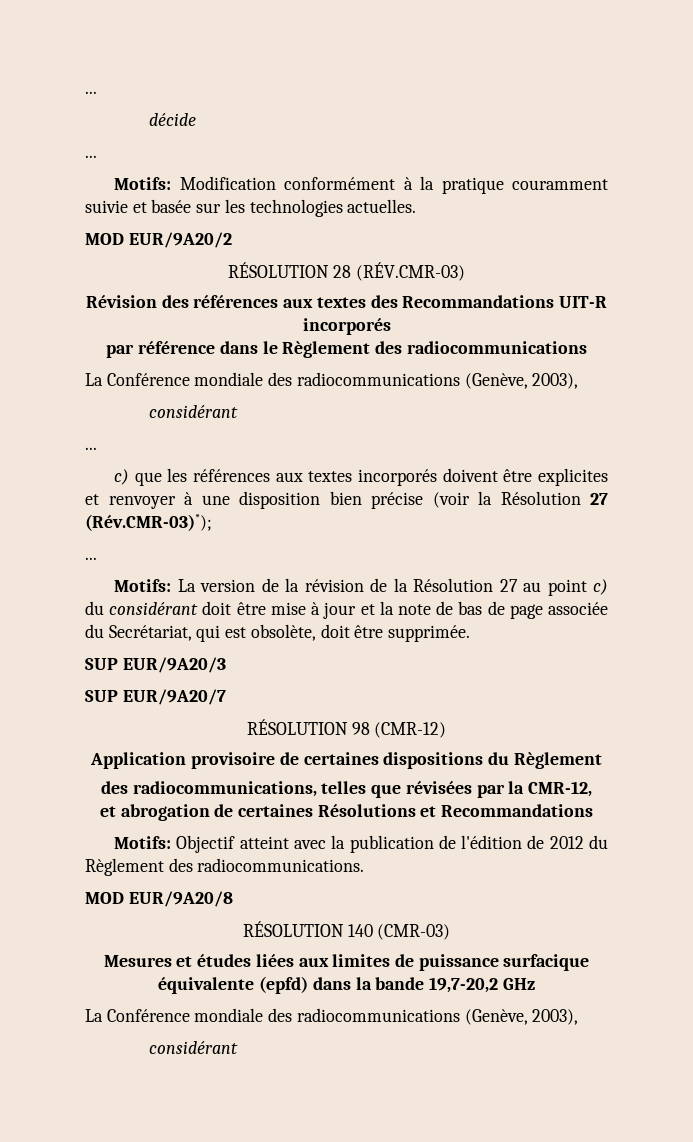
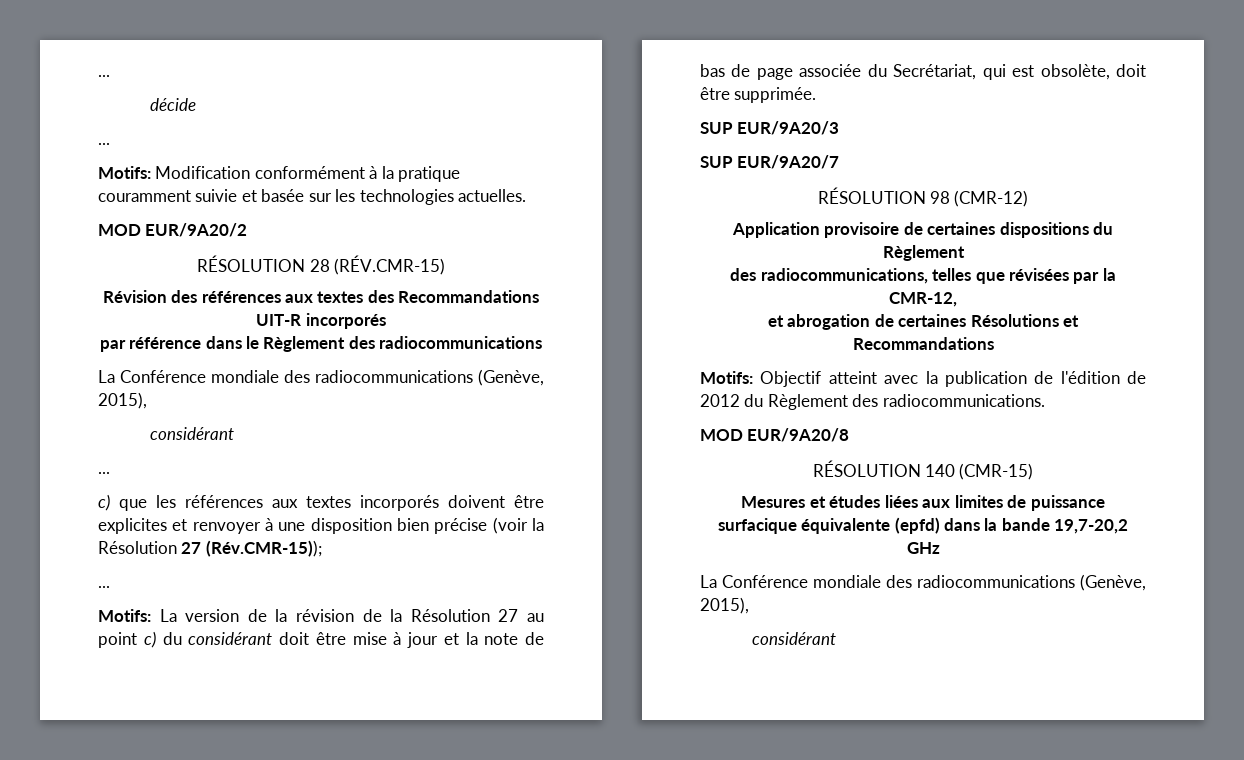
- RÉSOLUTION 28 (RÉV.CMR-03)
+ RÉSOLUTION 28 (RÉV.CMR-15)
  par référence dans le Règlement des radiocommunications
- La Conférence mondiale des radiocommunications (Genève, 2003),
+ La Conférence mondiale des radiocommunications (Genève, 2015),
- c) que les références aux textes incorporés doivent être explicites et renvoyer à une disposition bien précise (voir la Résolution 27 (Rév.CMR-03)*);
+ c) que les références aux textes incorporés doivent être explicites et renvoyer à une disposition bien précise (voir la Résolution 27 (Rév.CMR-15));
- RÉSOLUTION 140 (CMR-03)
+ RÉSOLUTION 140 (CMR-15)
  Mesures et études liées aux limites de puissance surfacique équivalente (epfd) dans la bande 19,7-20,2 GHz
- La Conférence mondiale des radiocommunications (Genève, 2003),
+ La Conférence mondiale des radiocommunications (Genève, 2015),

